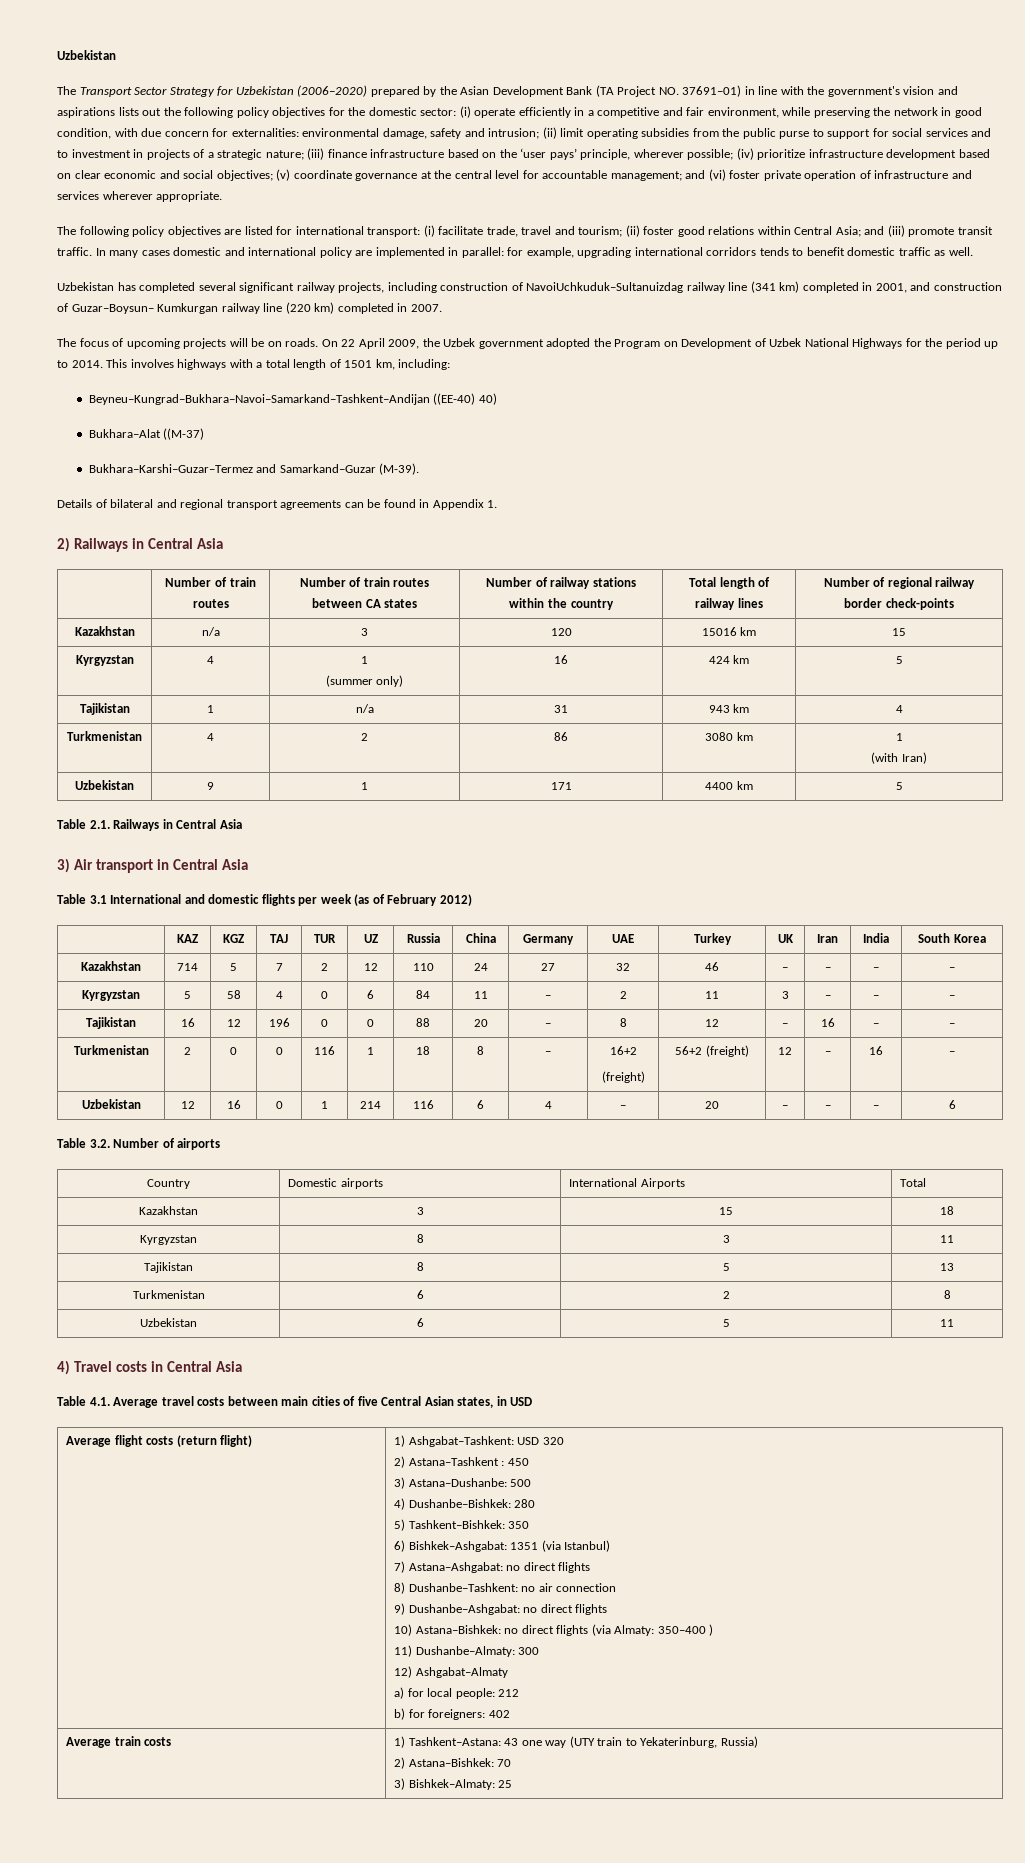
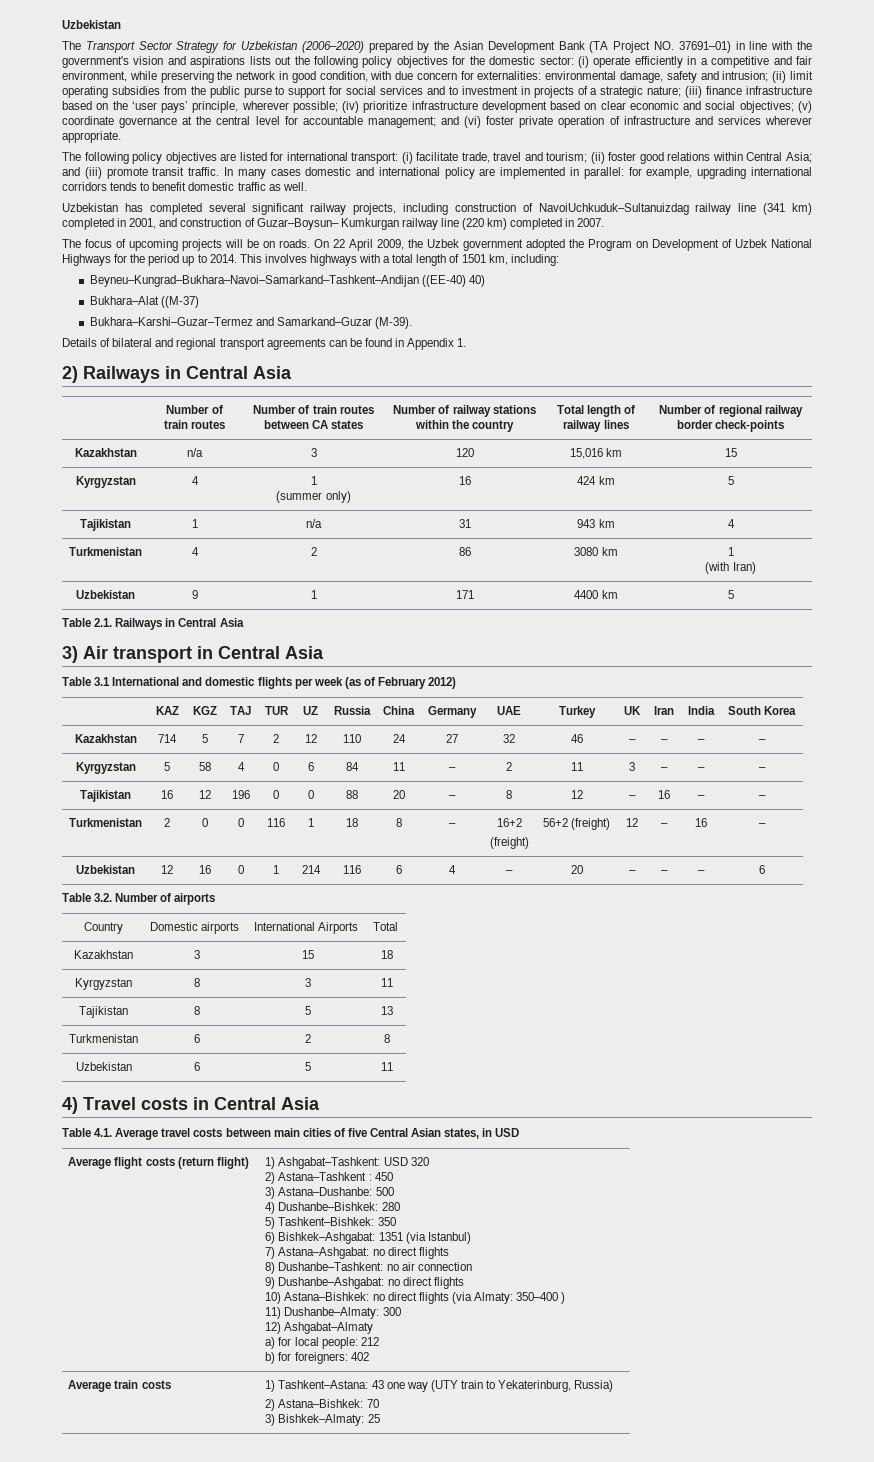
- Kazakhstan | n/a | 3 | 120 | 15016 km | 15
+ Kazakhstan | n/a | 3 | 120 | 15,016 km | 15

